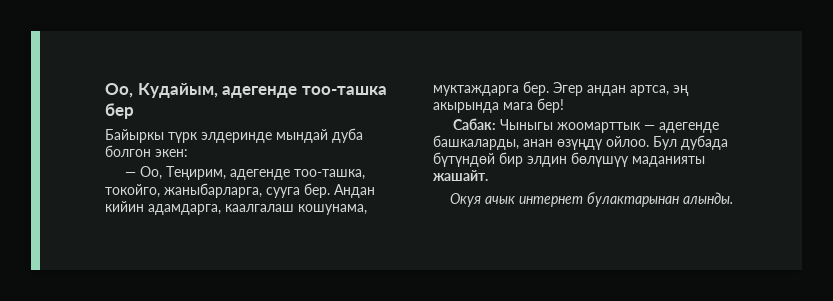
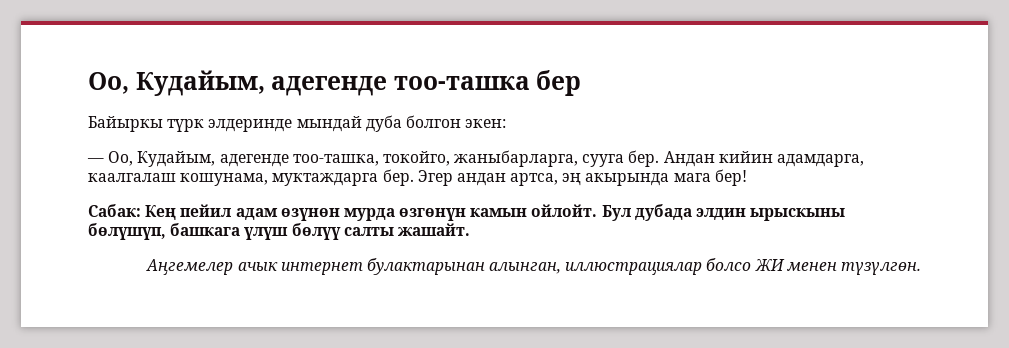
- — Оо, Теңирим, адегенде тоо-ташка, токойго, жаныбарларга, сууга бер.
+ — Оо, Кудайым, адегенде тоо-ташка, токойго, жаныбарларга, сууга бер.
- Сабак: Чыныгы жоомарттык — адегенде башкаларды, анан өзүңдү ойлоо. Бул дубада бүтүндөй бир элдин бөлүшүү маданияты жашайт.
+ Сабак: Кең пейил адам өзүнөн мурда өзгөнүн камын ойлойт. Бул дубада элдин ырыскыны бөлүшүп, башкага үлүш бөлүү салты жашайт.
- Окуя ачык интернет булактарынан алынды.
+ Аңгемелер ачык интернет булактарынан алынган, иллюстрациялар болсо ЖИ менен түзүлгөн.

